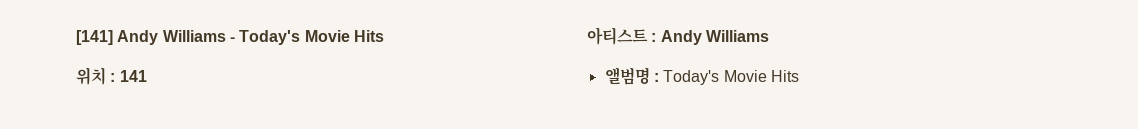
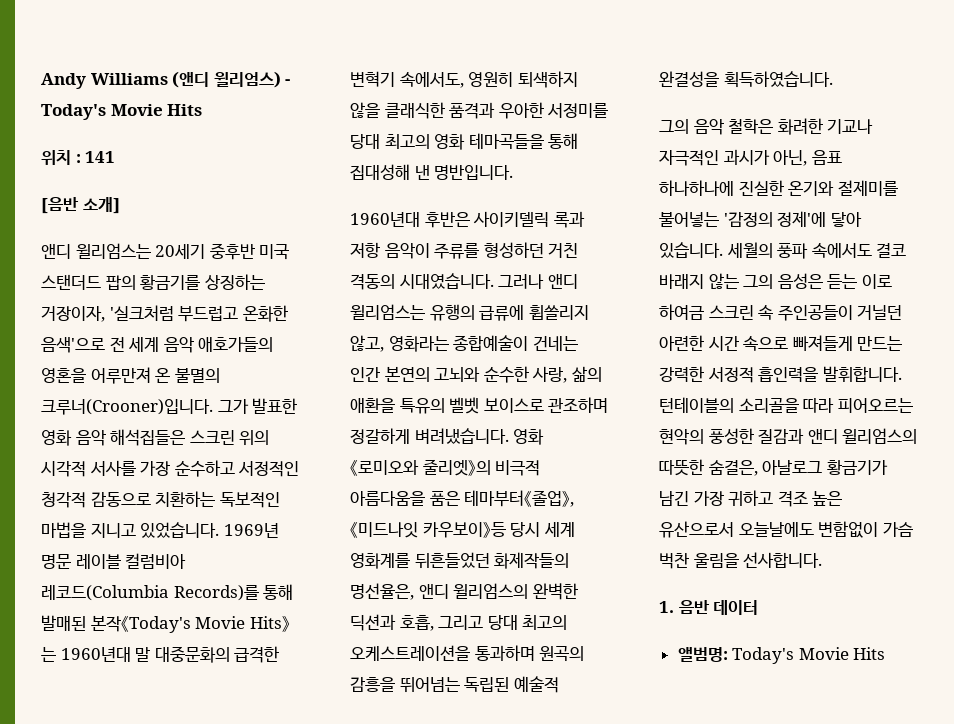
- [141] Andy Williams - Today's Movie Hits
+ Andy Williams (앤디 윌리엄스) - Today's Movie Hits
- 아티스트 : Andy Williams
- 앨범명 : Today's Movie Hits
+ [음반 소개]
+ 앤디 윌리엄스는 20세기 중후반 미국 스탠더드 팝의 황금기를 상징하는 거장이자, '실크처럼 부드럽고 온화한 음색'으로 전 세계 음악 애호가들의 영혼을 어루만져 온 불멸의 크루너(Crooner)입니다. 그가 발표한 영화 음악 해석집들은 스크린 위의 시각적 서사를 가장 순수하고 서정적인 청각적 감동으로 치환하는 독보적인 마법을 지니고 있었습니다. 1969년 명문 레이블 컬럼비아 레코드(Columbia Records)를 통해 발매된 본작《Today's Movie Hits》는 1960년대 말 대중문화의 급격한 변혁기 속에서도, 영원히 퇴색하지 않을 클래식한 품격과 우아한 서정미를 당대 최고의 영화 테마곡들을 통해 집대성해 낸 명반입니다.
+ 1960년대 후반은 사이키델릭 록과 저항 음악이 주류를 형성하던 거친 격동의 시대였습니다. 그러나 앤디 윌리엄스는 유행의 급류에 휩쓸리지 않고, 영화라는 종합예술이 건네는 인간 본연의 고뇌와 순수한 사랑, 삶의 애환을 특유의 벨벳 보이스로 관조하며 정갈하게 벼려냈습니다. 영화《로미오와 줄리엣》의 비극적 아름다움을 품은 테마부터《졸업》,《미드나잇 카우보이》등 당시 세계 영화계를 뒤흔들었던 화제작들의 명선율은, 앤디 윌리엄스의 완벽한 딕션과 호흡, 그리고 당대 최고의 오케스트레이션을 통과하며 원곡의 감흥을 뛰어넘는 독립된 예술적 완결성을 획득하였습니다.
+ 그의 음악 철학은 화려한 기교나 자극적인 과시가 아닌, 음표 하나하나에 진실한 온기와 절제미를 불어넣는 '감정의 정제'에 닿아 있습니다. 세월의 풍파 속에서도 결코 바래지 않는 그의 음성은 듣는 이로 하여금 스크린 속 주인공들이 거닐던 아련한 시간 속으로 빠져들게 만드는 강력한 서정적 흡인력을 발휘합니다. 턴테이블의 소리골을 따라 피어오르는 현악의 풍성한 질감과 앤디 윌리엄스의 따뜻한 숨결은, 아날로그 황금기가 남긴 가장 귀하고 격조 높은 유산으로서 오늘날에도 변함없이 가슴 벅찬 울림을 선사합니다.
+ 1. 음반 데이터
+ 앨범명: Today's Movie Hits

